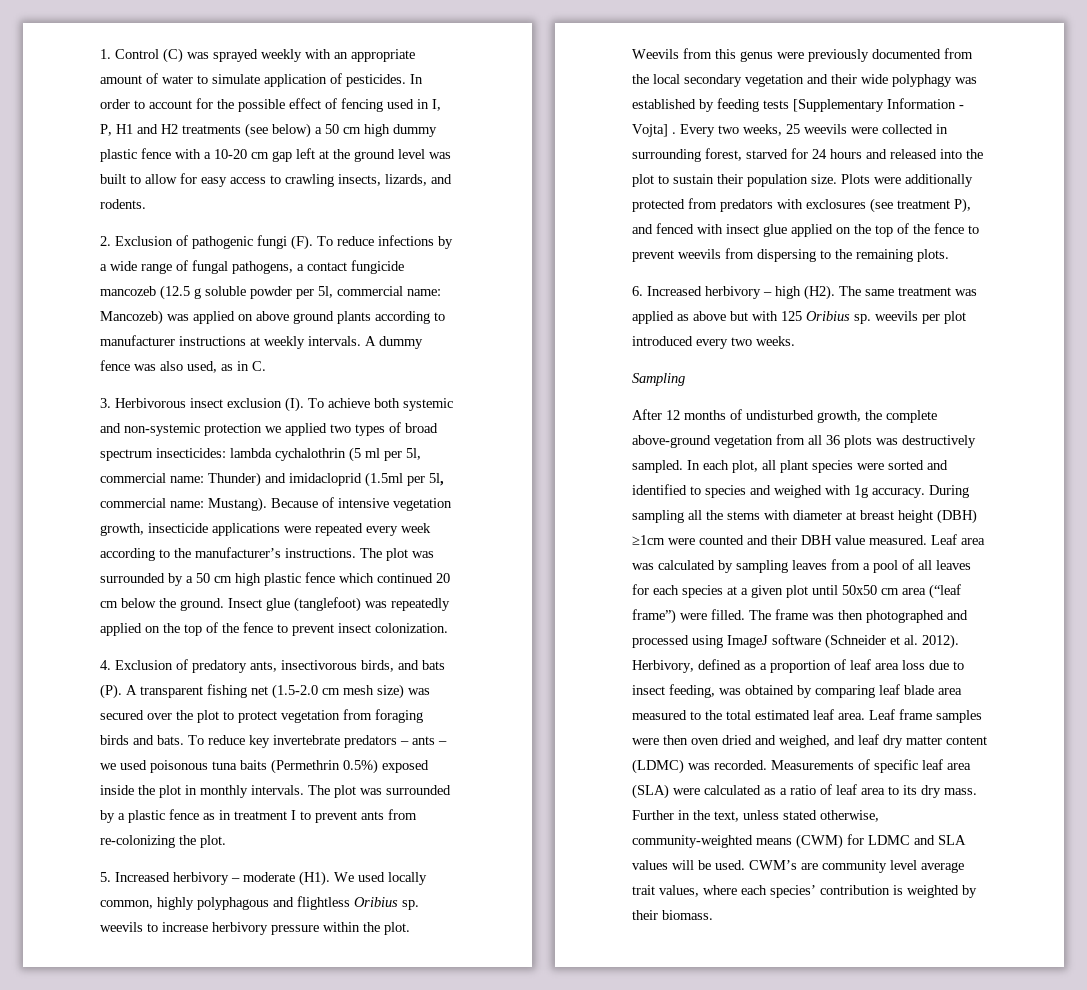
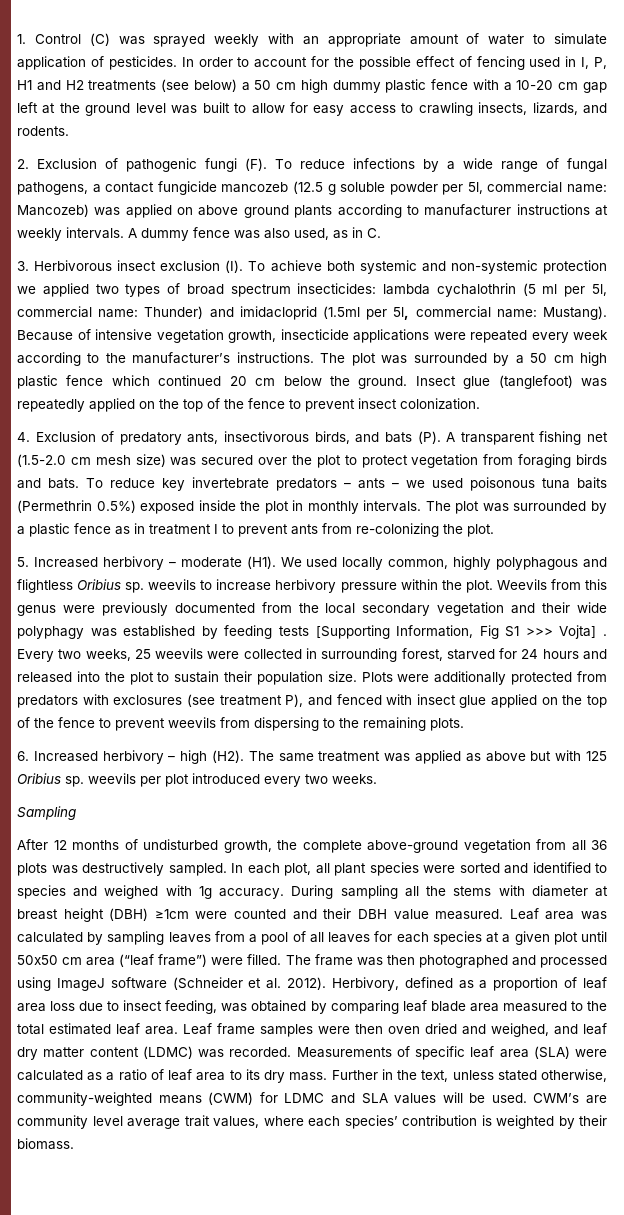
- Weevils from this genus were previously documented from the local secondary vegetation and their wide polyphagy was established by feeding tests [Supplementary Information - Vojta] .
+ Weevils from this genus were previously documented from the local secondary vegetation and their wide polyphagy was established by feeding tests [Supporting Information, Fig S1 >>> Vojta] .

